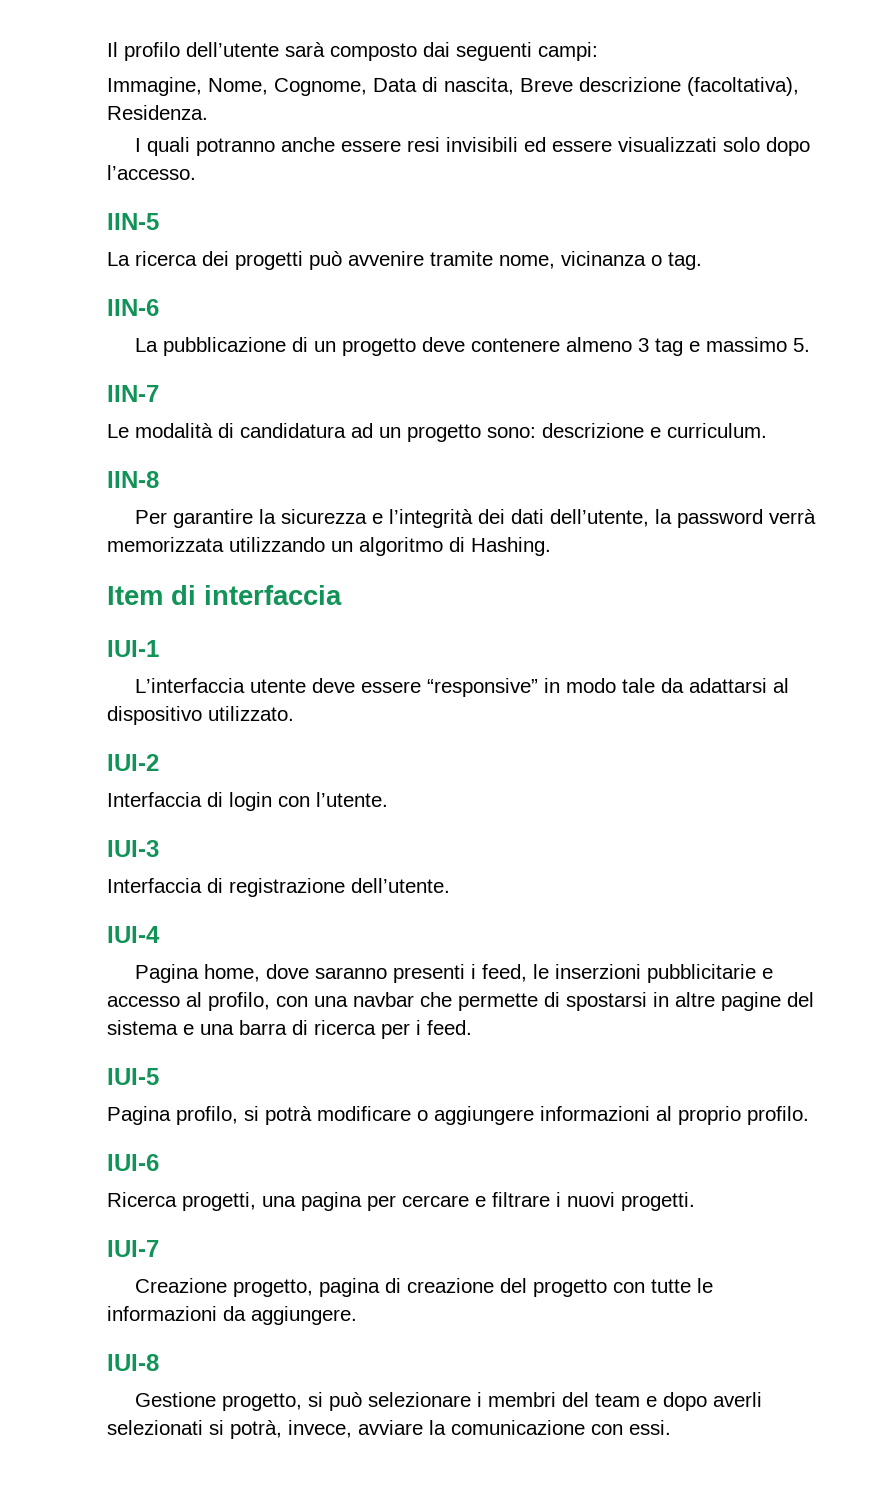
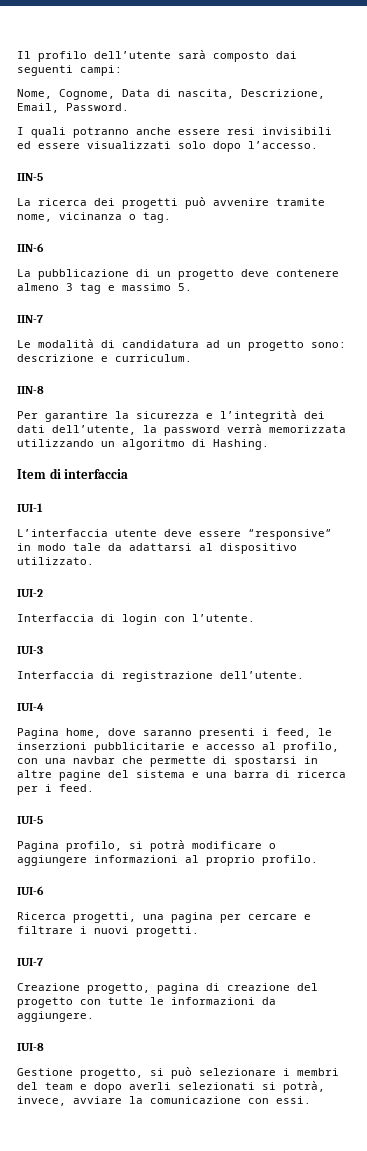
- Immagine, Nome, Cognome, Data di nascita, Breve descrizione (facoltativa), Residenza.
+ Nome, Cognome, Data di nascita, Descrizione, Email, Password.

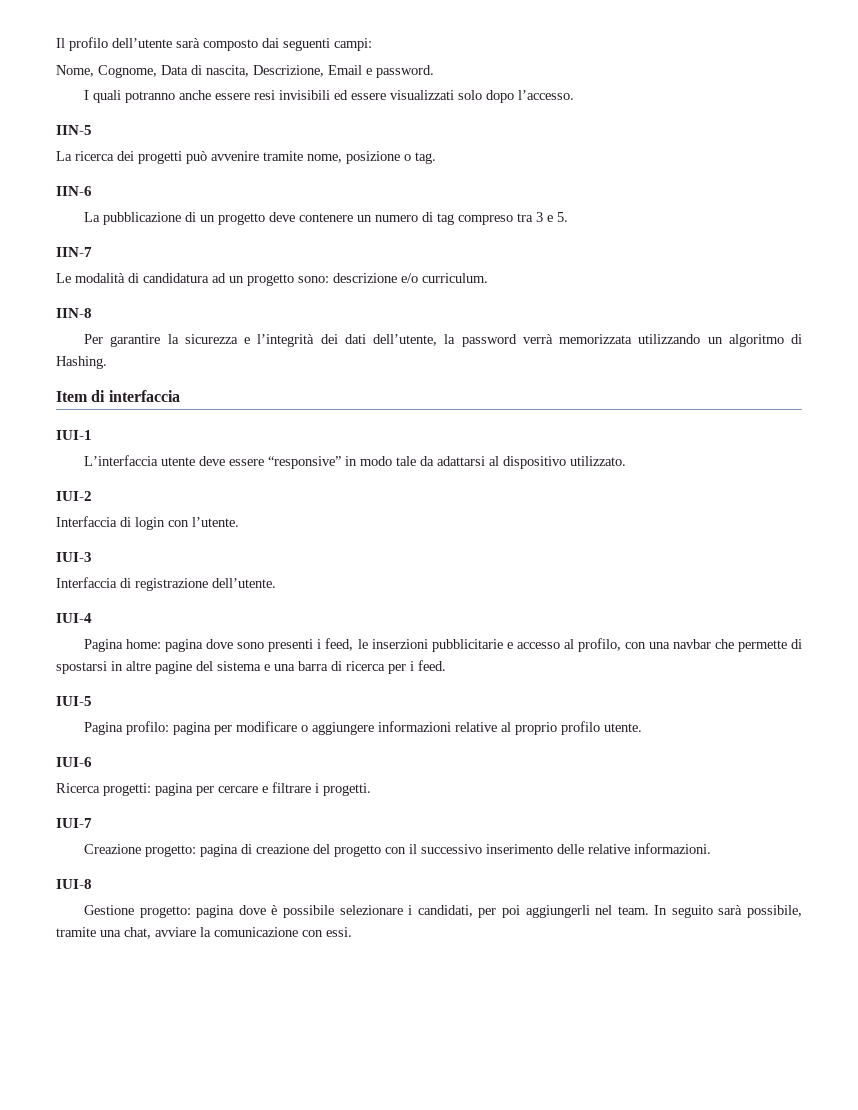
- Nome, Cognome, Data di nascita, Descrizione, Email, Password.
+ Nome, Cognome, Data di nascita, Descrizione, Email e password.
- La ricerca dei progetti può avvenire tramite nome, vicinanza o tag.
+ La ricerca dei progetti può avvenire tramite nome, posizione o tag.
- La pubblicazione di un progetto deve contenere almeno 3 tag e massimo 5.
+ La pubblicazione di un progetto deve contenere un numero di tag compreso tra 3 e 5.
- Le modalità di candidatura ad un progetto sono: descrizione e curriculum.
+ Le modalità di candidatura ad un progetto sono: descrizione e/o curriculum.
- Pagina home, dove saranno presenti i feed, le inserzioni pubblicitarie e accesso al profilo, con una navbar che permette di spostarsi in altre pagine del sistema e una barra di ricerca per i feed.
+ Pagina home: pagina dove sono presenti i feed, le inserzioni pubblicitarie e accesso al profilo, con una navbar che permette di spostarsi in altre pagine del sistema e una barra di ricerca per i feed.
- Pagina profilo, si potrà modificare o aggiungere informazioni al proprio profilo.
+ Pagina profilo: pagina per modificare o aggiungere informazioni relative al proprio profilo utente.
- Ricerca progetti, una pagina per cercare e filtrare i nuovi progetti.
+ Ricerca progetti: pagina per cercare e filtrare i progetti.
- Creazione progetto, pagina di creazione del progetto con tutte le informazioni da aggiungere.
+ Creazione progetto: pagina di creazione del progetto con il successivo inserimento delle relative informazioni.
  IUI-8
- Gestione progetto, si può selezionare i membri del team e dopo averli selezionati si potrà, invece, avviare la comunicazione con essi.
+ Gestione progetto: pagina dove è possibile selezionare i candidati, per poi aggiungerli nel team. In seguito sarà possibile, tramite una chat, avviare la comunicazione con essi.

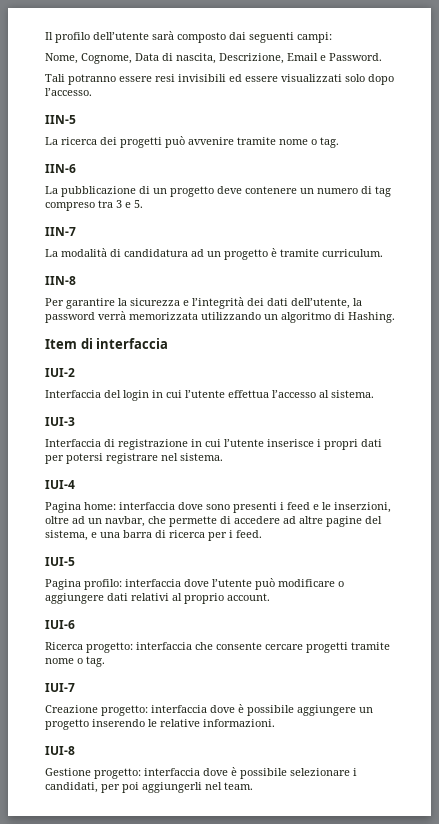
- Nome, Cognome, Data di nascita, Descrizione, Email e password.
- I quali potranno anche essere resi invisibili ed essere visualizzati solo dopo l’accesso.
+ Nome, Cognome, Data di nascita, Descrizione, Email e Password.
+ Tali potranno essere resi invisibili ed essere visualizzati solo dopo l’accesso.
- La ricerca dei progetti può avvenire tramite nome, posizione o tag.
+ La ricerca dei progetti può avvenire tramite nome o tag.
- Le modalità di candidatura ad un progetto sono: descrizione e/o curriculum.
+ La modalità di candidatura ad un progetto è tramite curriculum.
- IUI-1
- L’interfaccia utente deve essere “responsive” in modo tale da adattarsi al dispositivo utilizzato.
  IUI-2
- Interfaccia di login con l’utente.
+ Interfaccia del login in cui l’utente effettua l’accesso al sistema.
  IUI-3
- Interfaccia di registrazione dell’utente.
+ Interfaccia di registrazione in cui l’utente inserisce i propri dati per potersi registrare nel sistema.
- Pagina home: pagina dove sono presenti i feed, le inserzioni pubblicitarie e accesso al profilo, con una navbar che permette di spostarsi in altre pagine del sistema e una barra di ricerca per i feed.
+ Pagina home: interfaccia dove sono presenti i feed e le inserzioni, oltre ad un navbar, che permette di accedere ad altre pagine del sistema, e una barra di ricerca per i feed.
- Pagina profilo: pagina per modificare o aggiungere informazioni relative al proprio profilo utente.
+ Pagina profilo: interfaccia dove l’utente può modificare o aggiungere dati relativi al proprio account.
  IUI-6
- Ricerca progetti: pagina per cercare e filtrare i progetti.
+ Ricerca progetto: interfaccia che consente cercare progetti tramite nome o tag.
  IUI-7
- Creazione progetto: pagina di creazione del progetto con il successivo inserimento delle relative informazioni.
+ Creazione progetto: interfaccia dove è possibile aggiungere un progetto inserendo le relative informazioni.
- Gestione progetto: pagina dove è possibile selezionare i candidati, per poi aggiungerli nel team. In seguito sarà possibile, tramite una chat, avviare la comunicazione con essi.
+ Gestione progetto: interfaccia dove è possibile selezionare i candidati, per poi aggiungerli nel team.

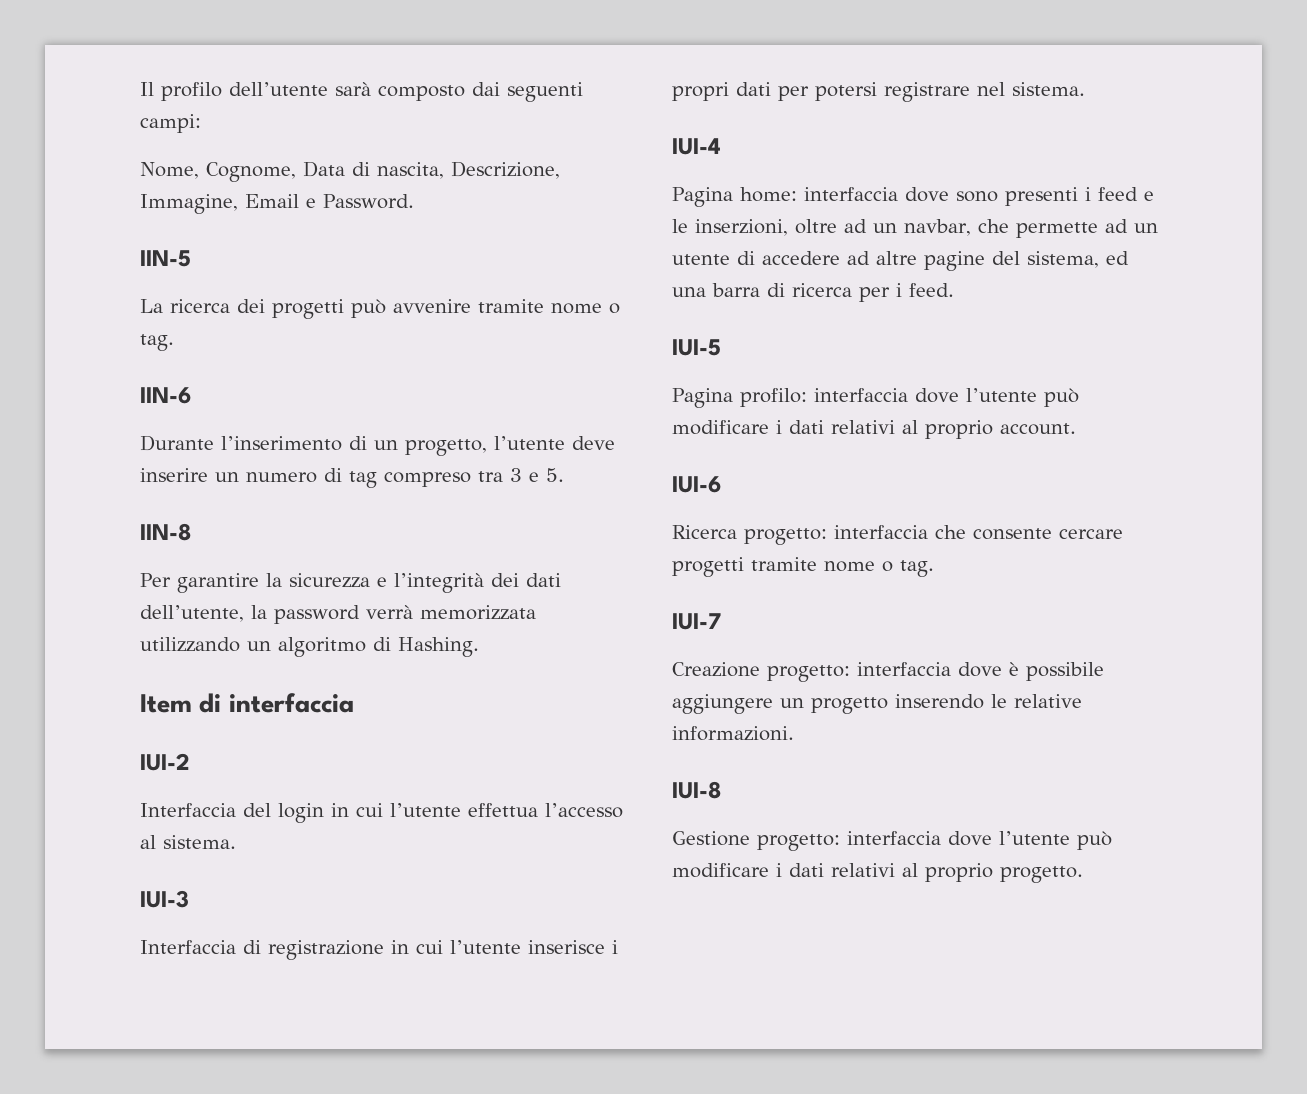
- Nome, Cognome, Data di nascita, Descrizione, Email e Password.
+ Nome, Cognome, Data di nascita, Descrizione, Immagine, Email e Password.
- Tali potranno essere resi invisibili ed essere visualizzati solo dopo l’accesso.
- La pubblicazione di un progetto deve contenere un numero di tag compreso tra 3 e 5.
+ Durante l’inserimento di un progetto, l’utente deve inserire un numero di tag compreso tra 3 e 5.
- IIN-7
- La modalità di candidatura ad un progetto è tramite curriculum.
- Pagina home: interfaccia dove sono presenti i feed e le inserzioni, oltre ad un navbar, che permette di accedere ad altre pagine del sistema, e una barra di ricerca per i feed.
+ Pagina home: interfaccia dove sono presenti i feed e le inserzioni, oltre ad un navbar, che permette ad un utente di accedere ad altre pagine del sistema, ed una barra di ricerca per i feed.
- Pagina profilo: interfaccia dove l’utente può modificare o aggiungere dati relativi al proprio account.
+ Pagina profilo: interfaccia dove l’utente può modificare i dati relativi al proprio account.
- Gestione progetto: interfaccia dove è possibile selezionare i candidati, per poi aggiungerli nel team.
+ Gestione progetto: interfaccia dove l’utente può modificare i dati relativi al proprio progetto.

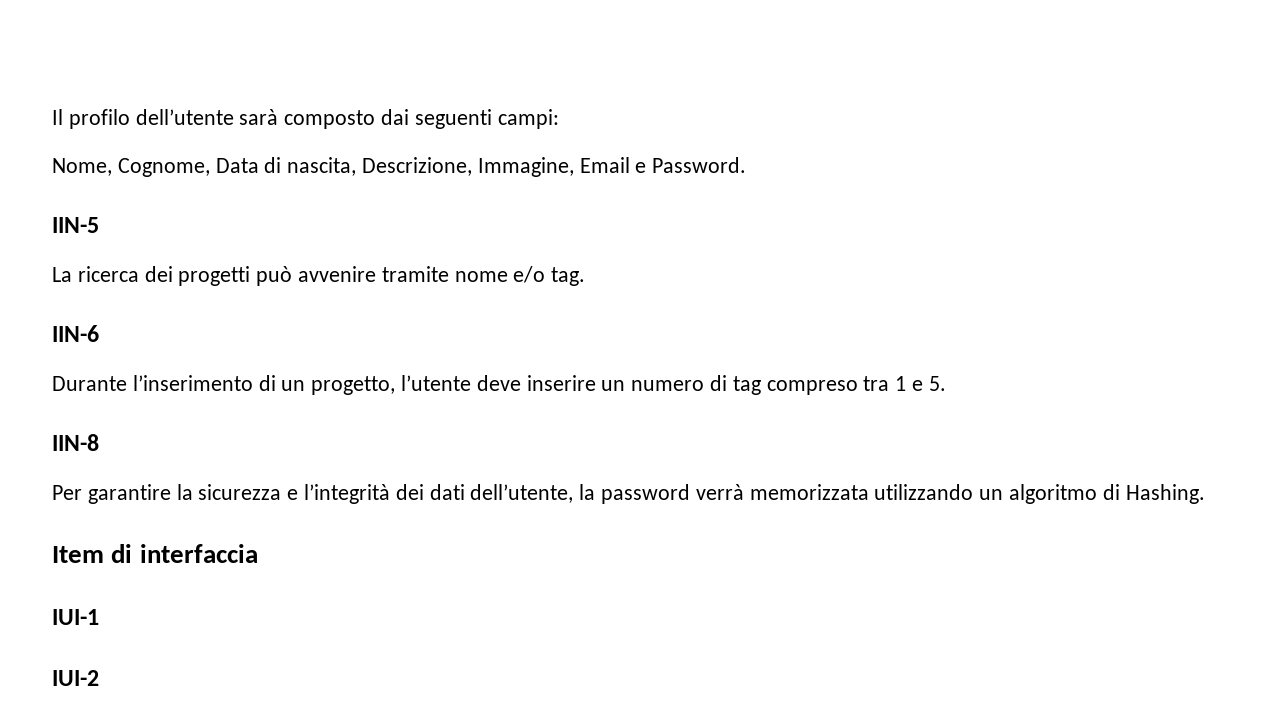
- La ricerca dei progetti può avvenire tramite nome o tag.
+ La ricerca dei progetti può avvenire tramite nome e/o tag.
- Durante l’inserimento di un progetto, l’utente deve inserire un numero di tag compreso tra 3 e 5.
+ Durante l’inserimento di un progetto, l’utente deve inserire un numero di tag compreso tra 1 e 5.
+ IUI-1
- Interfaccia del login in cui l’utente effettua l’accesso al sistema.
- IUI-3
- Interfaccia di registrazione in cui l’utente inserisce i propri dati per potersi registrare nel sistema.
- IUI-4
- Pagina home: interfaccia dove sono presenti i feed e le inserzioni, oltre ad un navbar, che permette ad un utente di accedere ad altre pagine del sistema, ed una barra di ricerca per i feed.
- IUI-5
- Pagina profilo: interfaccia dove l’utente può modificare i dati relativi al proprio account.
- IUI-6
- Ricerca progetto: interfaccia che consente cercare progetti tramite nome o tag.
- IUI-7
- Creazione progetto: interfaccia dove è possibile aggiungere un progetto inserendo le relative informazioni.
- IUI-8
- Gestione progetto: interfaccia dove l’utente può modificare i dati relativi al proprio progetto.

